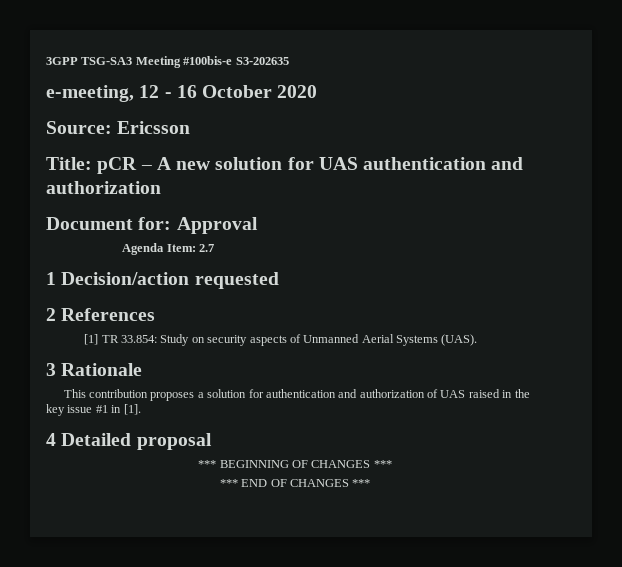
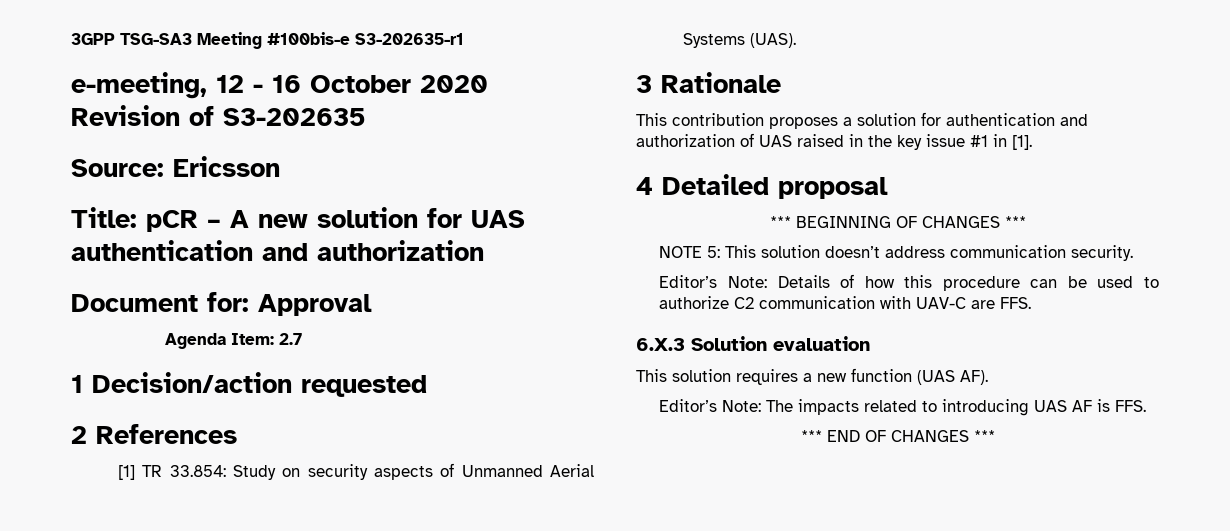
- 3GPP TSG-SA3 Meeting #100bis-e S3-202635
+ 3GPP TSG-SA3 Meeting #100bis-e S3-202635-r1
- e-meeting, 12 - 16 October 2020
+ e-meeting, 12 - 16 October 2020 Revision of S3-202635
+ NOTE 5: This solution doesn’t address communication security.
+ Editor’s Note: Details of how this procedure can be used to authorize C2 communication with UAV-C are FFS.
+ 6.X.3 Solution evaluation
+ This solution requires a new function (UAS AF).
+ Editor’s Note: The impacts related to introducing UAS AF is FFS.

